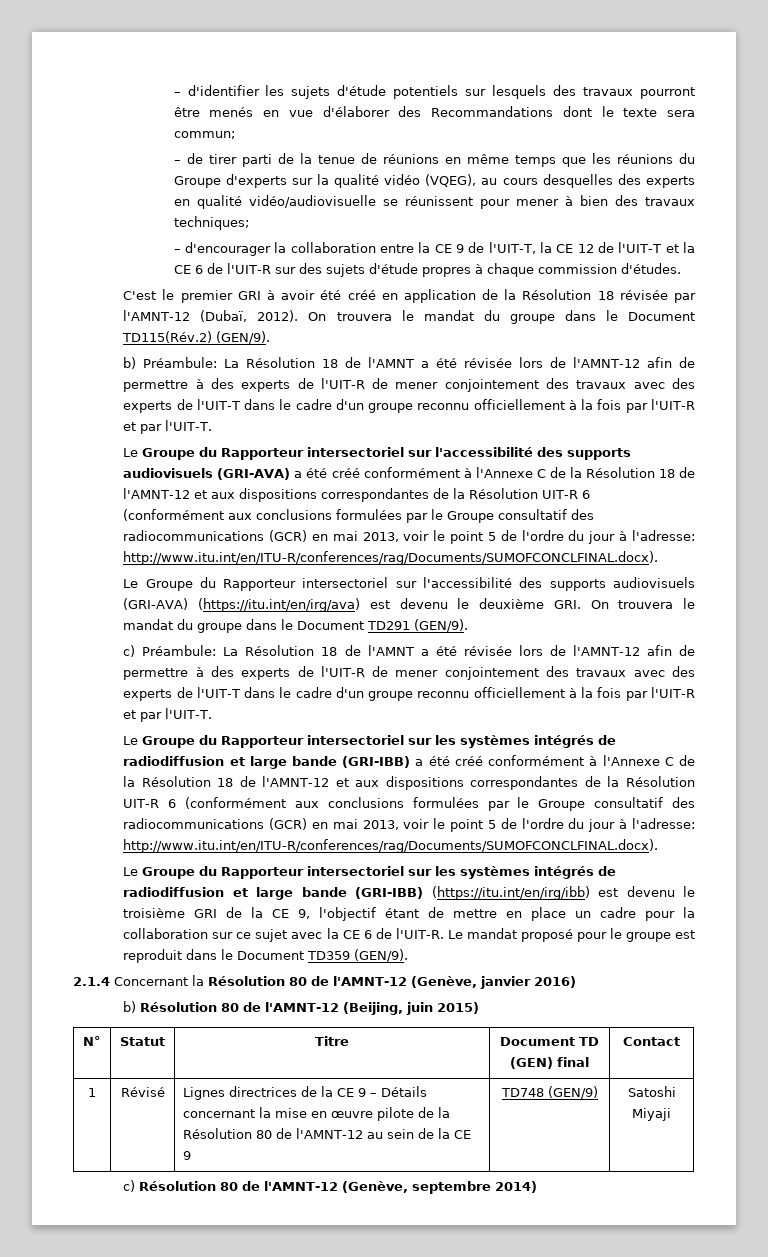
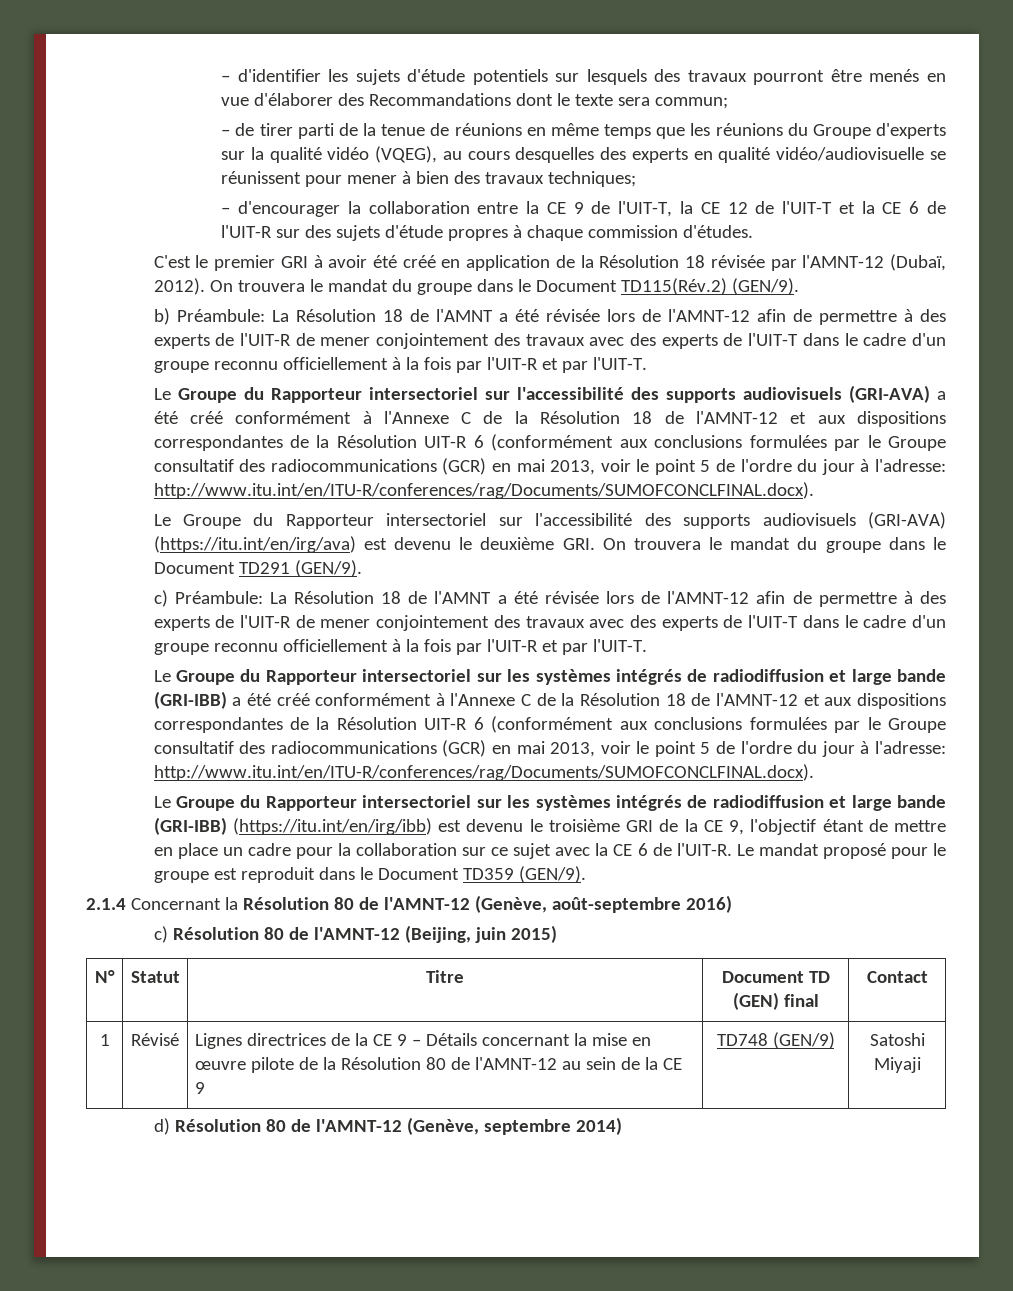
- 2.1.4 Concernant la Résolution 80 de l'AMNT-12 (Genève, janvier 2016)
+ 2.1.4 Concernant la Résolution 80 de l'AMNT-12 (Genève, août-septembre 2016)
- b) Résolution 80 de l'AMNT-12 (Beijing, juin 2015)
+ c) Résolution 80 de l'AMNT-12 (Beijing, juin 2015)
- c) Résolution 80 de l'AMNT-12 (Genève, septembre 2014)
+ d) Résolution 80 de l'AMNT-12 (Genève, septembre 2014)

